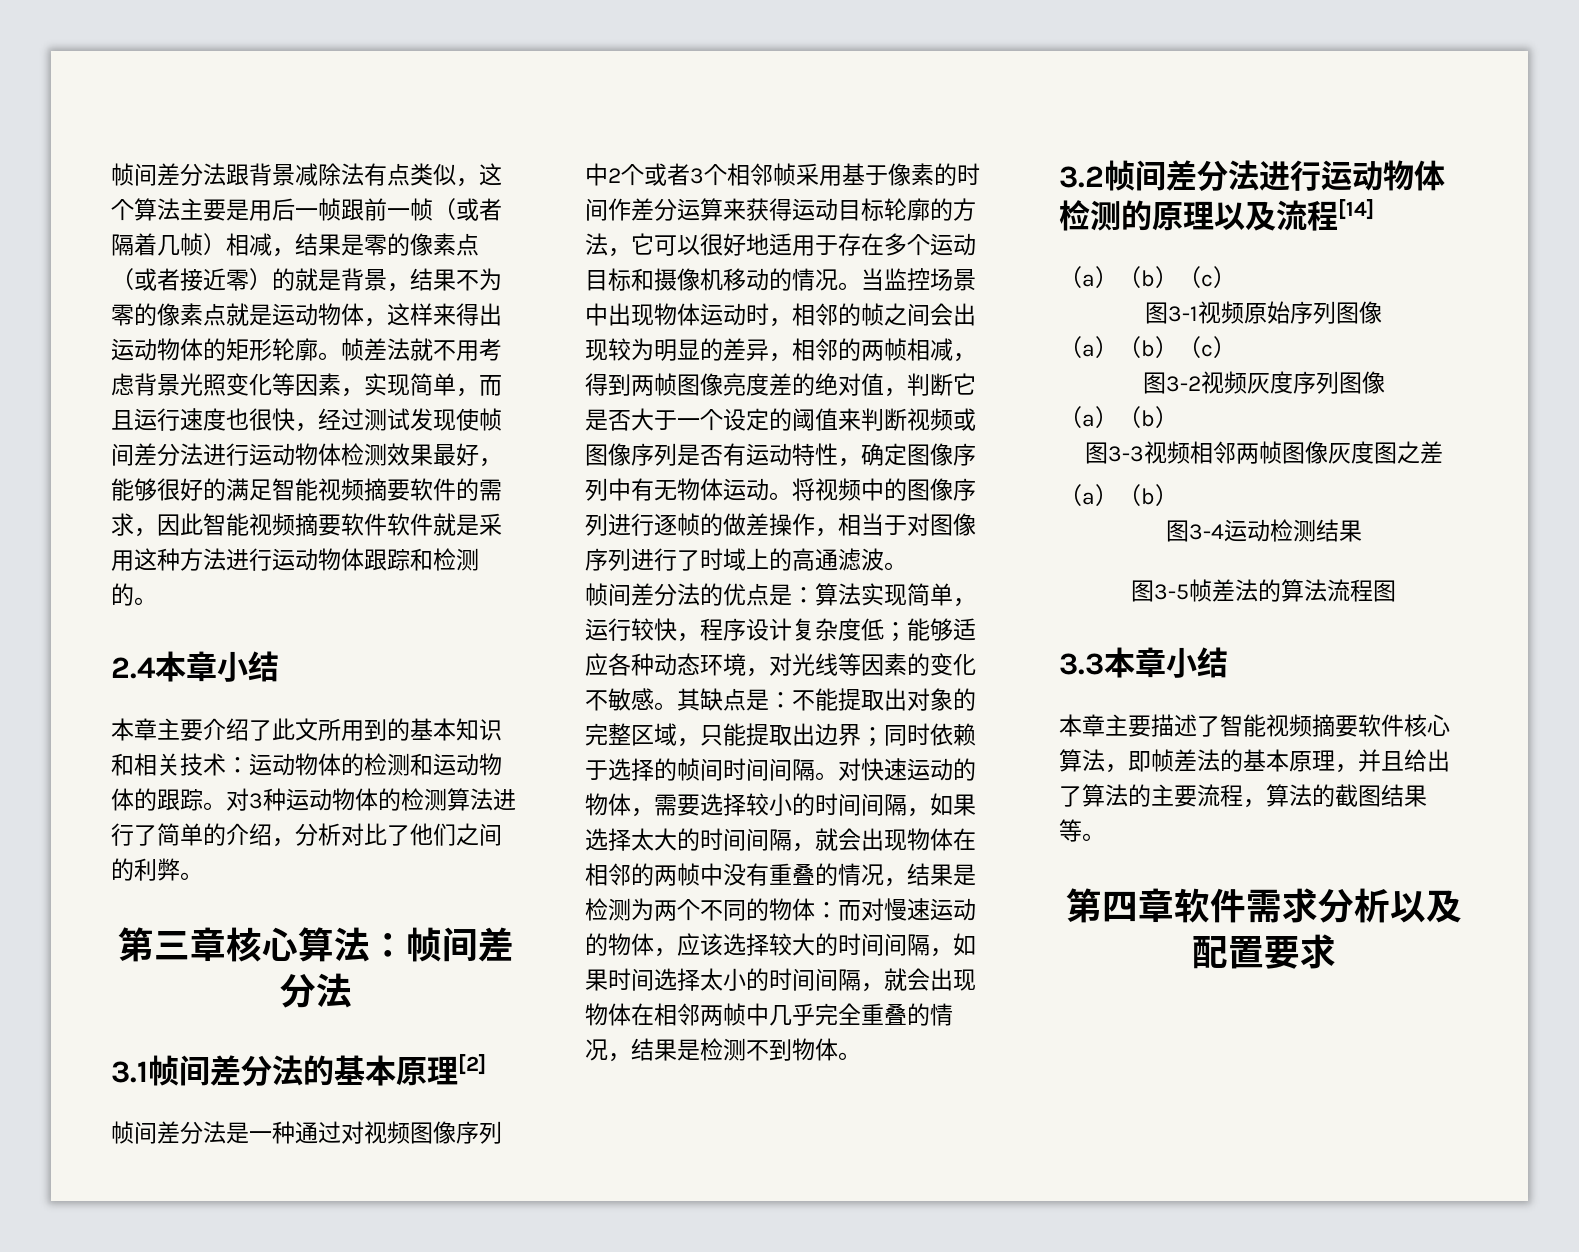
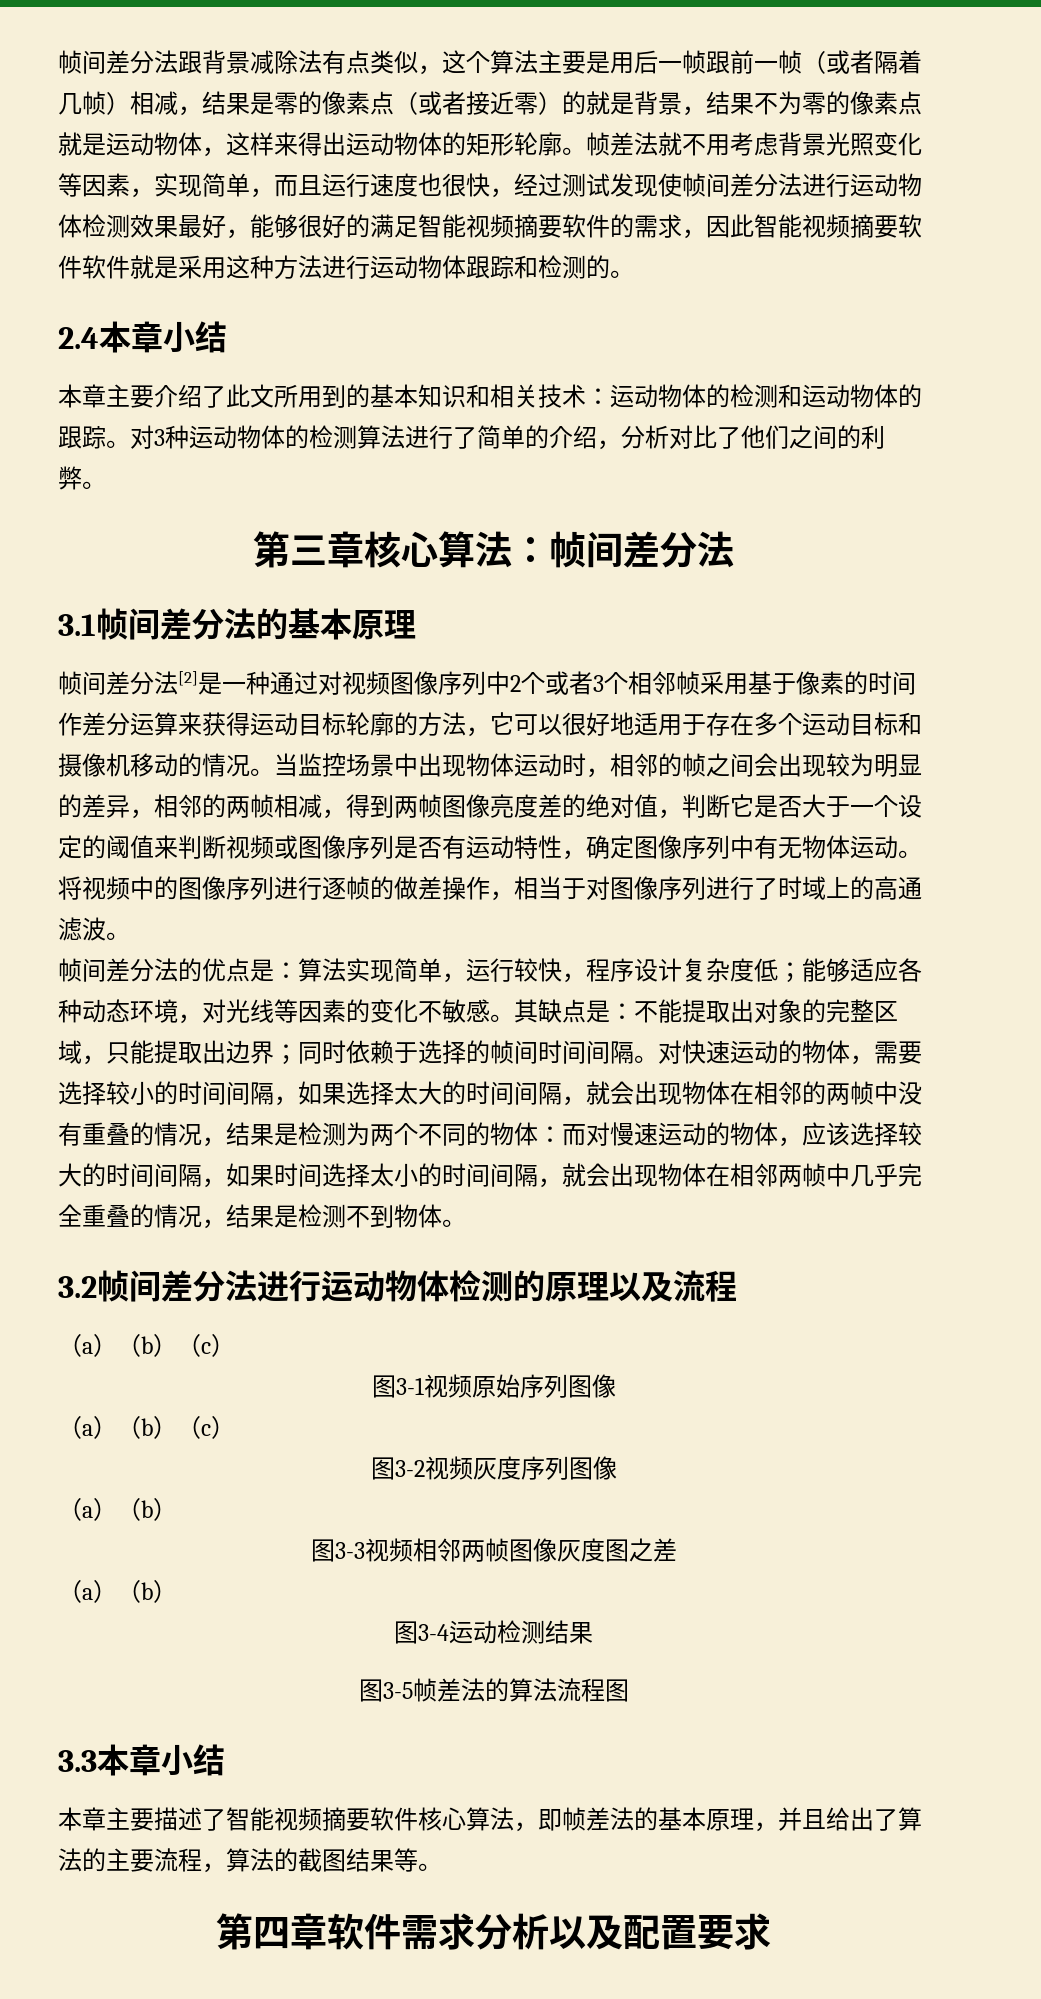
- 3.1帧间差分法的基本原理[2]
- 帧间差分法是一种通过对视频图像序列中2个或者3个相邻帧采用基于像素的时间作差分运算来获得运动目标轮廓的方法，它可以很好地适用于存在多个运动目标和摄像机移动的情况。
+ 3.1帧间差分法的基本原理
+ 帧间差分法[2]是一种通过对视频图像序列中2个或者3个相邻帧采用基于像素的时间作差分运算来获得运动目标轮廓的方法，它可以很好地适用于存在多个运动目标和摄像机移动的情况。
- 3.2帧间差分法进行运动物体检测的原理以及流程[14]
+ 3.2帧间差分法进行运动物体检测的原理以及流程

